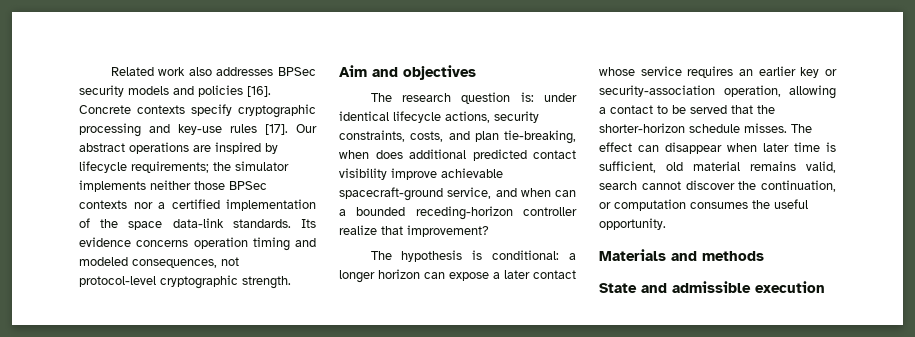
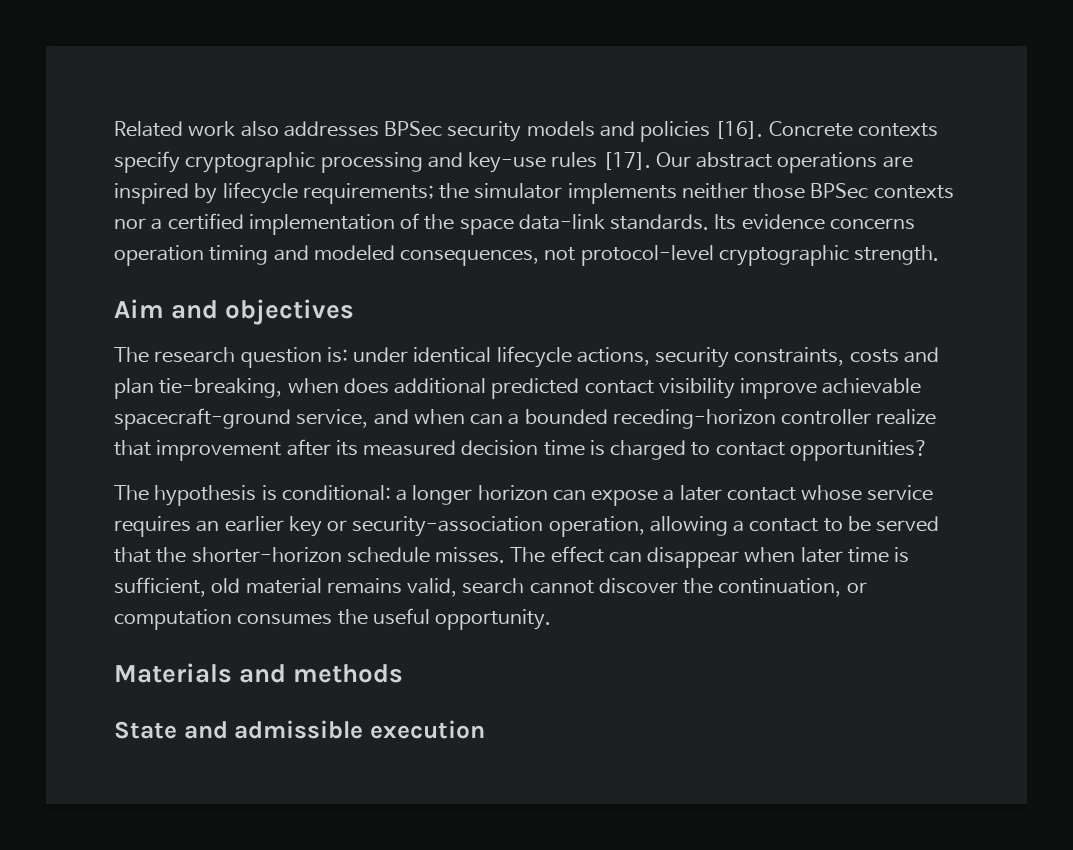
- The research question is: under identical lifecycle actions, security constraints, costs, and plan tie-breaking, when does additional predicted contact visibility improve achievable spacecraft-ground service, and when can a bounded receding-horizon controller realize that improvement?
+ The research question is: under identical lifecycle actions, security constraints, costs and plan tie-breaking, when does additional predicted contact visibility improve achievable spacecraft-ground service, and when can a bounded receding-horizon controller realize that improvement after its measured decision time is charged to contact opportunities?

